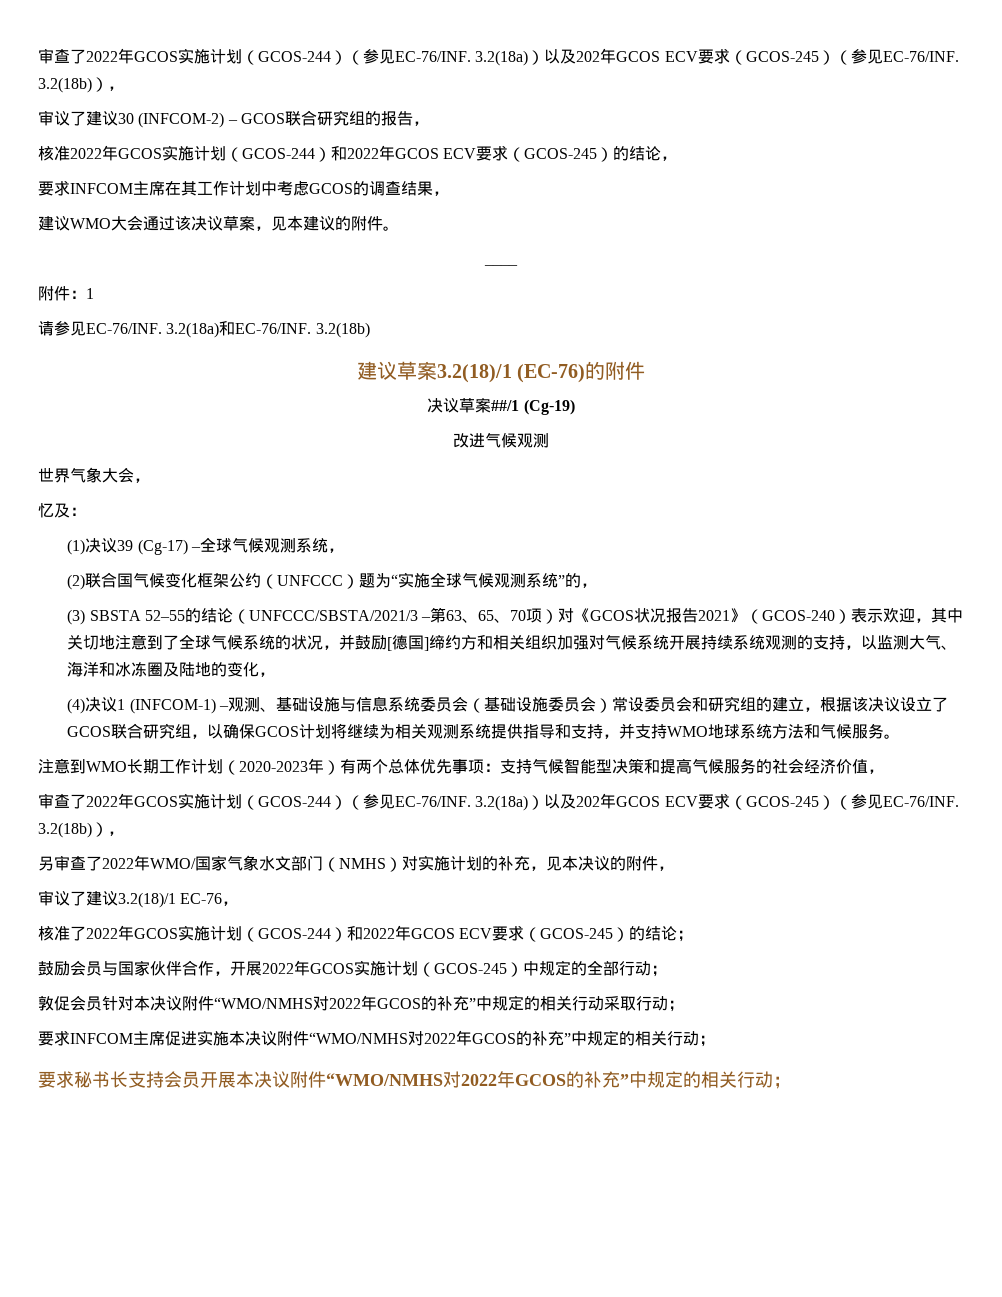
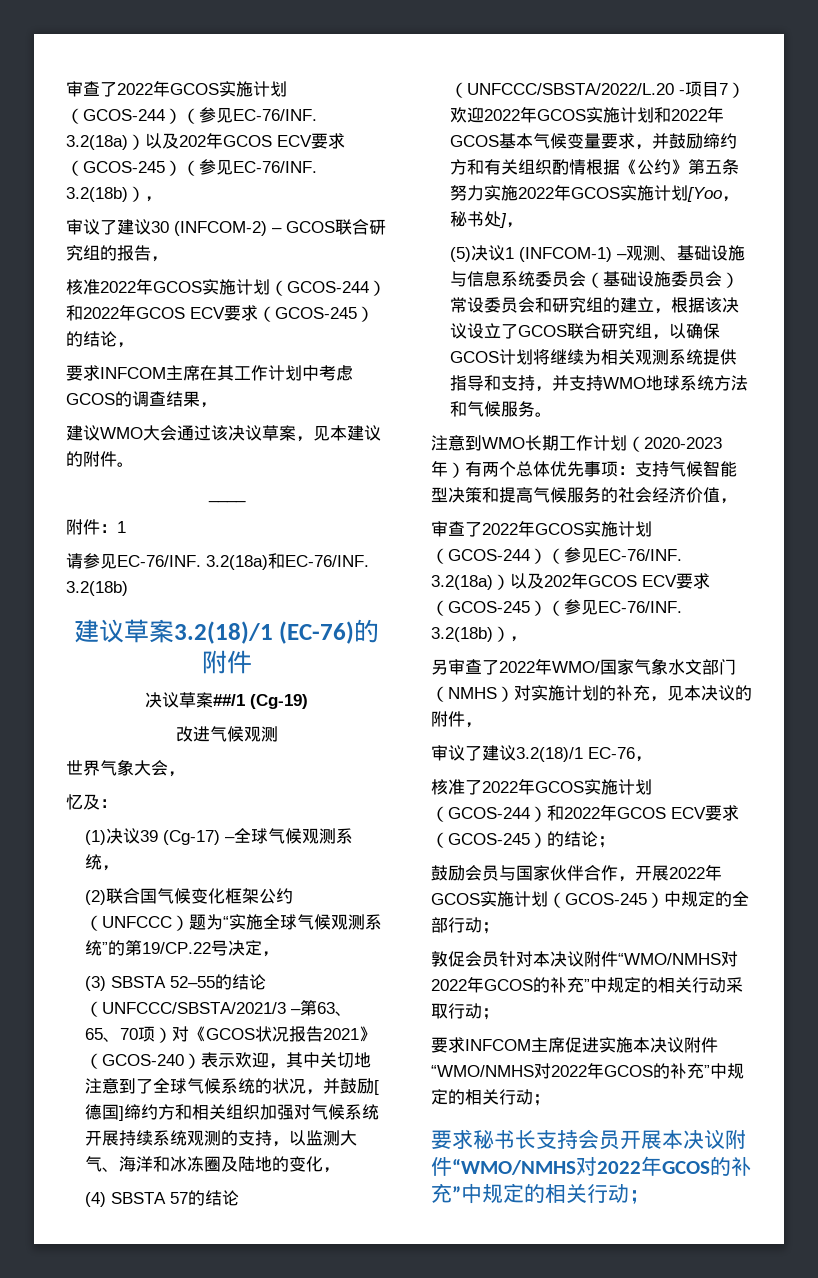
- (2)联合国气候变化框架公约（UNFCCC）题为“实施全球气候观测系统”的，
+ (2)联合国气候变化框架公约（UNFCCC）题为“实施全球气候观测系统”的第19/CP.22号决定，
- (4)决议1 (INFCOM-1) –观测、基础设施与信息系统委员会（基础设施委员会）常设委员会和研究组的建立，根据该决议设立了GCOS联合研究组，以确保GCOS计划将继续为相关观测系统提供指导和支持，并支持WMO地球系统方法和气候服务。
+ (4) SBSTA 57的结论（UNFCCC/SBSTA/2022/L.20 -项目7）欢迎2022年GCOS实施计划和2022年GCOS基本气候变量要求，并鼓励缔约方和有关组织酌情根据《公约》第五条努力实施2022年GCOS实施计划[Yoo，秘书处]，
+ (5)决议1 (INFCOM-1) –观测、基础设施与信息系统委员会（基础设施委员会）常设委员会和研究组的建立，根据该决议设立了GCOS联合研究组，以确保GCOS计划将继续为相关观测系统提供指导和支持，并支持WMO地球系统方法和气候服务。

